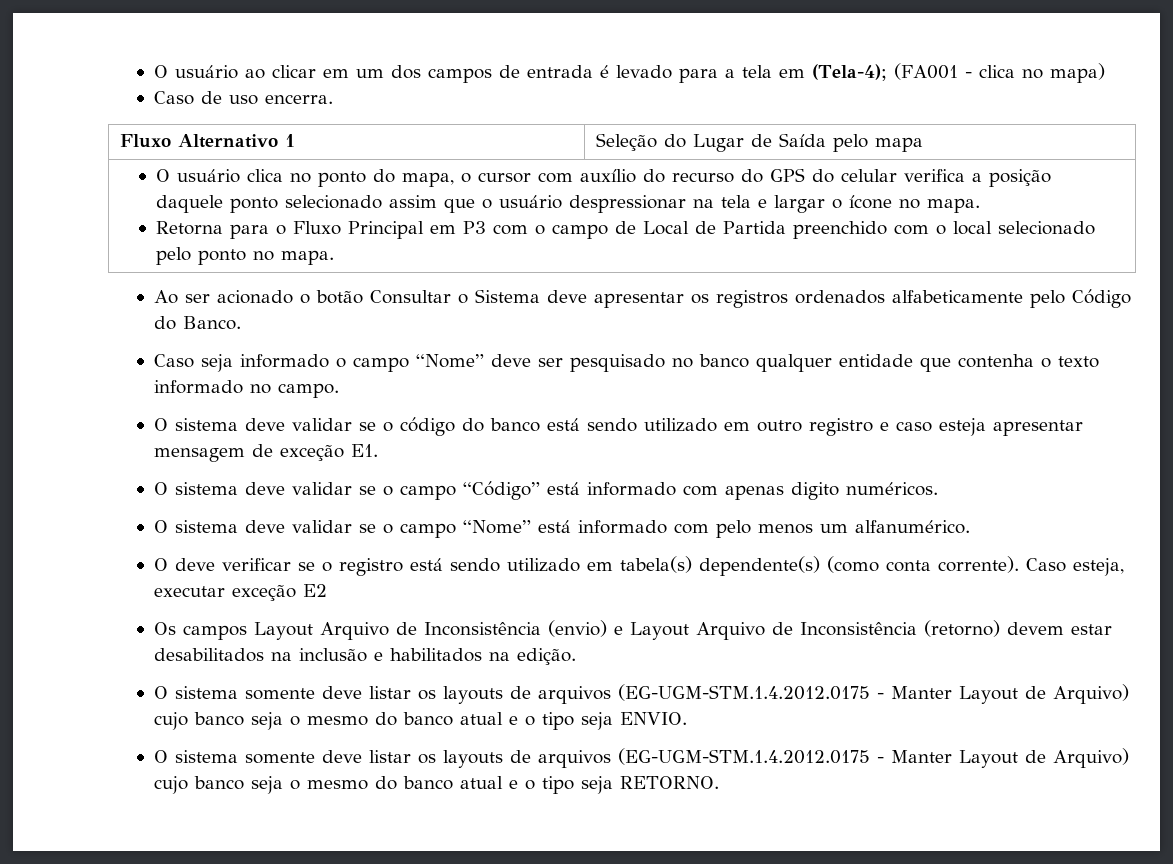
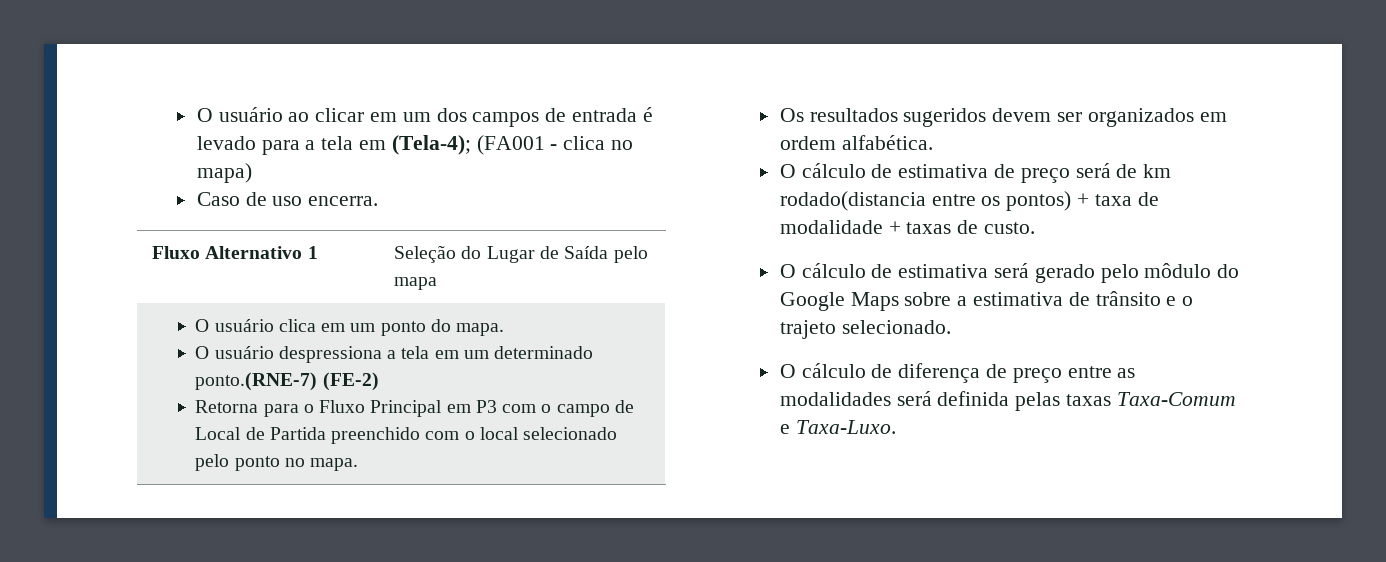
- O usuário clica no ponto do mapa, o cursor com auxílio do recurso do GPS do celular verifica a posição daquele ponto selecionado assim que o usuário despressionar na tela e largar o ícone no mapa.
+ O usuário clica em um ponto do mapa.
+ O usuário despressiona a tela em um determinado ponto.(RNE-7) (FE-2)
- Ao ser acionado o botão Consultar o Sistema deve apresentar os registros ordenados alfabeticamente pelo Código do Banco.
- Caso seja informado o campo “Nome” deve ser pesquisado no banco qualquer entidade que contenha o texto informado no campo.
- O sistema deve validar se o código do banco está sendo utilizado em outro registro e caso esteja apresentar mensagem de exceção E1.
- O sistema deve validar se o campo “Código” está informado com apenas digito numéricos.
- O sistema deve validar se o campo “Nome” está informado com pelo menos um alfanumérico.
- O deve verificar se o registro está sendo utilizado em tabela(s) dependente(s) (como conta corrente). Caso esteja, executar exceção E2
- Os campos Layout Arquivo de Inconsistência (envio) e Layout Arquivo de Inconsistência (retorno) devem estar desabilitados na inclusão e habilitados na edição.
- O sistema somente deve listar os layouts de arquivos (EG-UGM-STM.1.4.2012.0175 - Manter Layout de Arquivo) cujo banco seja o mesmo do banco atual e o tipo seja ENVIO.
- O sistema somente deve listar os layouts de arquivos (EG-UGM-STM.1.4.2012.0175 - Manter Layout de Arquivo) cujo banco seja o mesmo do banco atual e o tipo seja RETORNO.
+ Os resultados sugeridos devem ser organizados em ordem alfabética.
+ O cálculo de estimativa de preço será de km rodado(distancia entre os pontos) + taxa de modalidade + taxas de custo.
+ O cálculo de estimativa será gerado pelo môdulo do Google Maps sobre a estimativa de trânsito e o trajeto selecionado.
+ O cálculo de diferença de preço entre as modalidades será definida pelas taxas Taxa-Comum e Taxa-Luxo.

